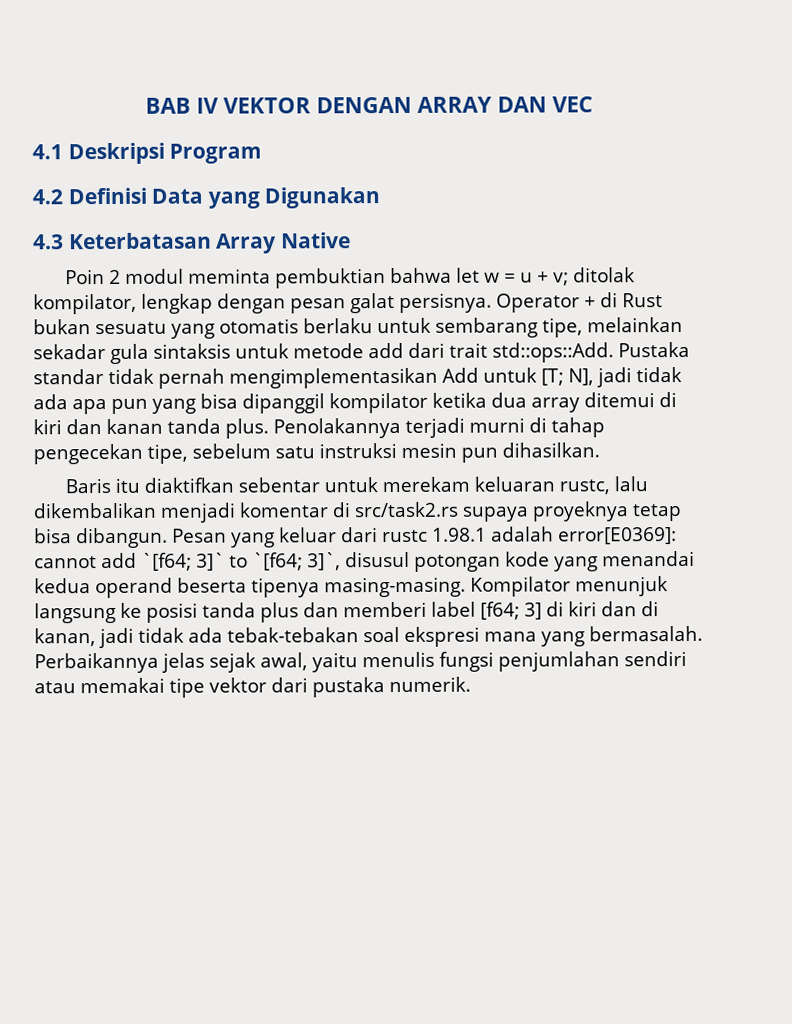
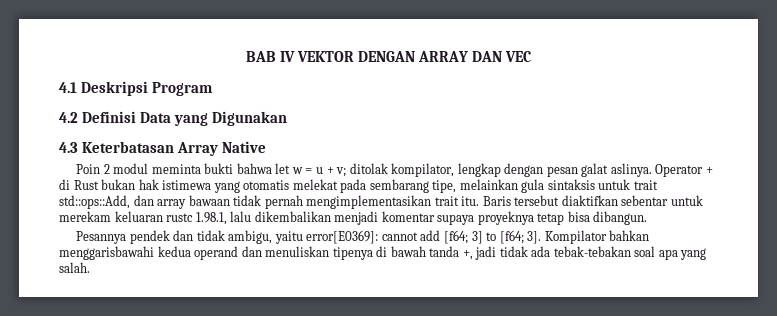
- Poin 2 modul meminta pembuktian bahwa let w = u + v; ditolak kompilator, lengkap dengan pesan galat persisnya.
+ Poin 2 modul meminta bukti bahwa let w = u + v; ditolak kompilator, lengkap dengan pesan galat aslinya.
- Operator + di Rust bukan sesuatu yang otomatis berlaku untuk sembarang tipe, melainkan sekadar gula sintaksis untuk metode add dari trait std::ops::Add. Pustaka standar tidak pernah mengimplementasikan Add untuk [T; N], jadi tidak ada apa pun yang bisa dipanggil kompilator ketika dua array ditemui di kiri dan kanan tanda plus. Penolakannya terjadi murni di tahap pengecekan tipe, sebelum satu instruksi mesin pun dihasilkan.
- Baris itu diaktifkan sebentar untuk merekam keluaran rustc, lalu dikembalikan menjadi komentar di src/task2.rs supaya proyeknya tetap bisa dibangun. Pesan yang keluar dari rustc 1.98.1 adalah error[E0369]: cannot add `[f64; 3]` to `[f64; 3]`, disusul potongan kode yang menandai kedua operand beserta tipenya masing-masing. Kompilator menunjuk langsung ke posisi tanda plus dan memberi label [f64; 3] di kiri dan di kanan, jadi tidak ada tebak-tebakan soal ekspresi mana yang bermasalah. Perbaikannya jelas sejak awal, yaitu menulis fungsi penjumlahan sendiri atau memakai tipe vektor dari pustaka numerik.
+ Operator + di Rust bukan hak istimewa yang otomatis melekat pada sembarang tipe, melainkan gula sintaksis untuk trait std::ops::Add, dan array bawaan tidak pernah mengimplementasikan trait itu. Baris tersebut diaktifkan sebentar untuk merekam keluaran rustc 1.98.1, lalu dikembalikan menjadi komentar supaya proyeknya tetap bisa dibangun.
+ Pesannya pendek dan tidak ambigu, yaitu error[E0369]: cannot add [f64; 3] to [f64; 3]. Kompilator bahkan menggarisbawahi kedua operand dan menuliskan tipenya di bawah tanda +, jadi tidak ada tebak-tebakan soal apa yang salah.

